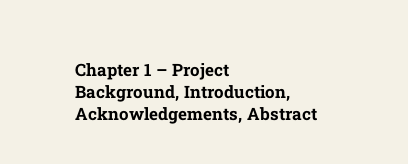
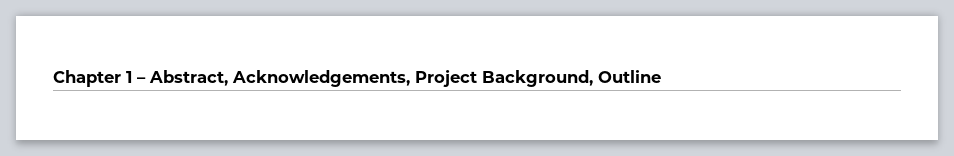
- Chapter 1 – Project Background, Introduction, Acknowledgements, Abstract
+ Chapter 1 – Abstract, Acknowledgements, Project Background, Outline

